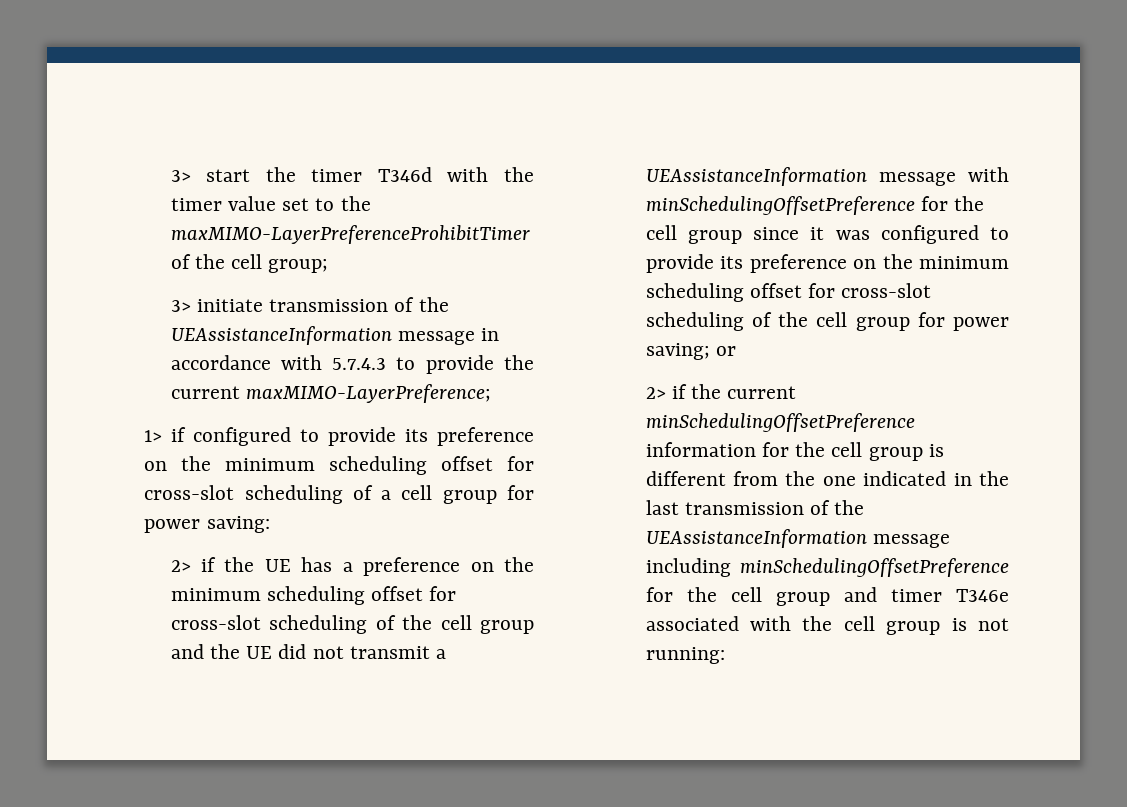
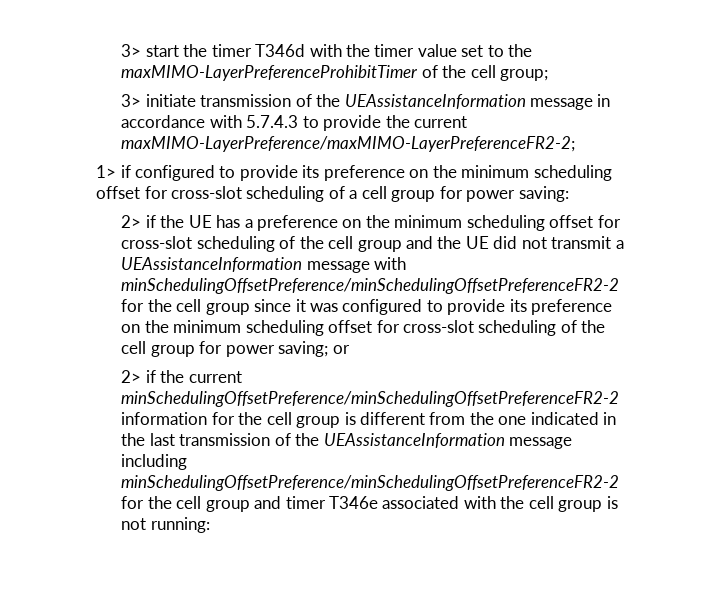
- 3> initiate transmission of the UEAssistanceInformation message in accordance with 5.7.4.3 to provide the current maxMIMO-LayerPreference;
+ 3> initiate transmission of the UEAssistanceInformation message in accordance with 5.7.4.3 to provide the current maxMIMO-LayerPreference/maxMIMO-LayerPreferenceFR2-2;
- 2> if the UE has a preference on the minimum scheduling offset for cross-slot scheduling of the cell group and the UE did not transmit a UEAssistanceInformation message with minSchedulingOffsetPreference for the cell group since it was configured to provide its preference on the minimum scheduling offset for cross-slot scheduling of the cell group for power saving; or
+ 2> if the UE has a preference on the minimum scheduling offset for cross-slot scheduling of the cell group and the UE did not transmit a UEAssistanceInformation message with minSchedulingOffsetPreference/minSchedulingOffsetPreferenceFR2-2 for the cell group since it was configured to provide its preference on the minimum scheduling offset for cross-slot scheduling of the cell group for power saving; or
- 2> if the current minSchedulingOffsetPreference information for the cell group is different from the one indicated in the last transmission of the UEAssistanceInformation message including minSchedulingOffsetPreference for the cell group and timer T346e associated with the cell group is not running:
+ 2> if the current minSchedulingOffsetPreference/minSchedulingOffsetPreferenceFR2-2 information for the cell group is different from the one indicated in the last transmission of the UEAssistanceInformation message including minSchedulingOffsetPreference/minSchedulingOffsetPreferenceFR2-2 for the cell group and timer T346e associated with the cell group is not running:

